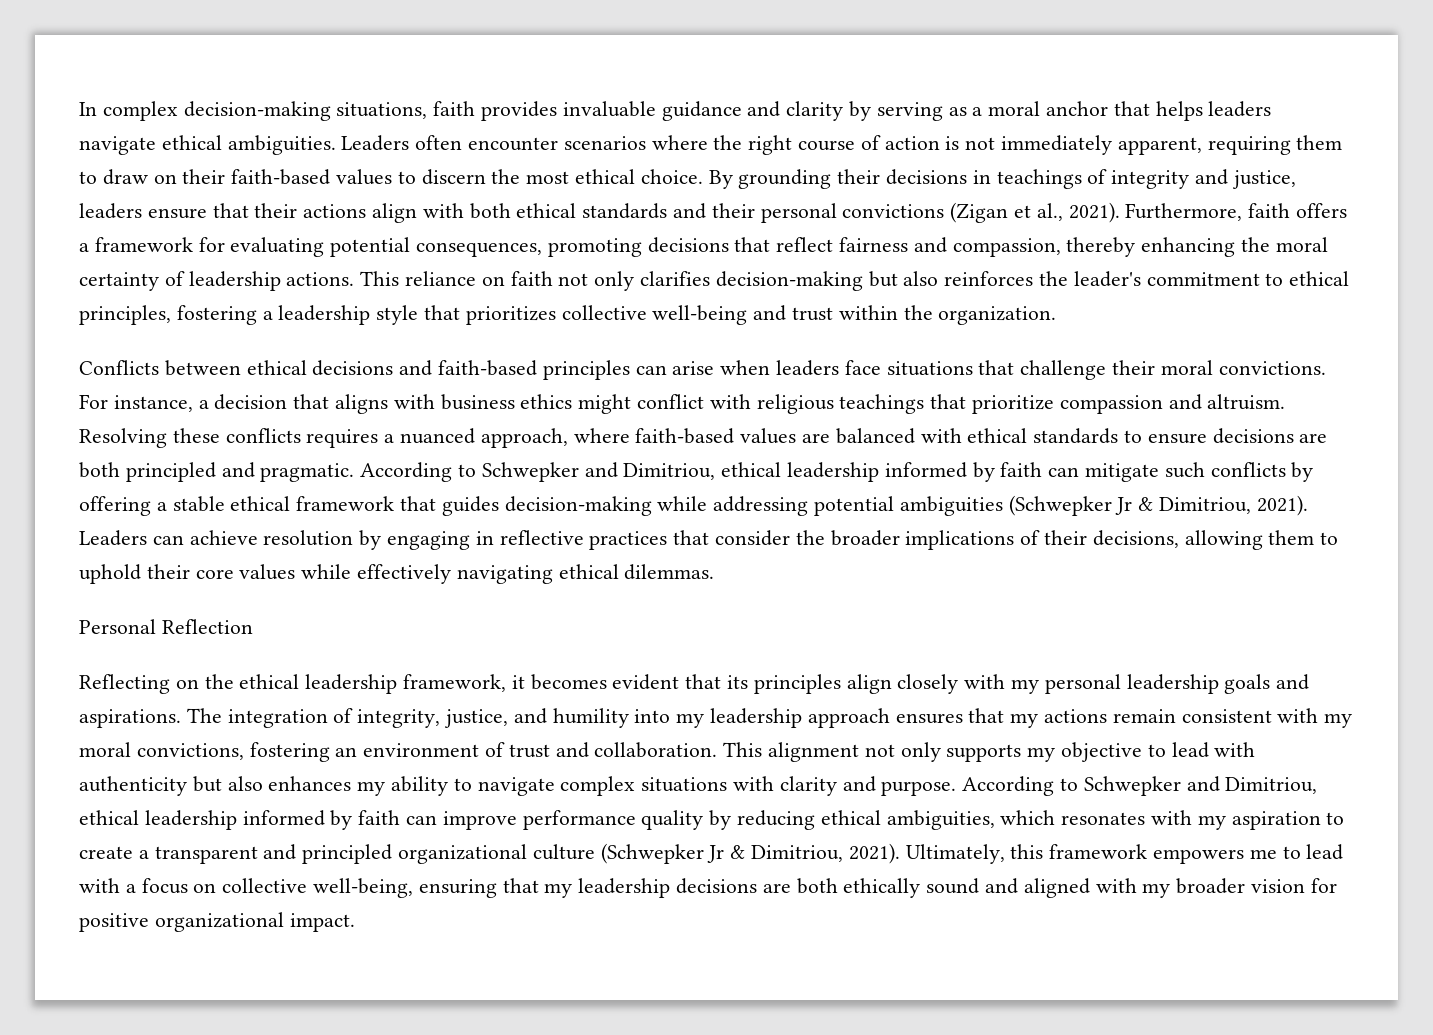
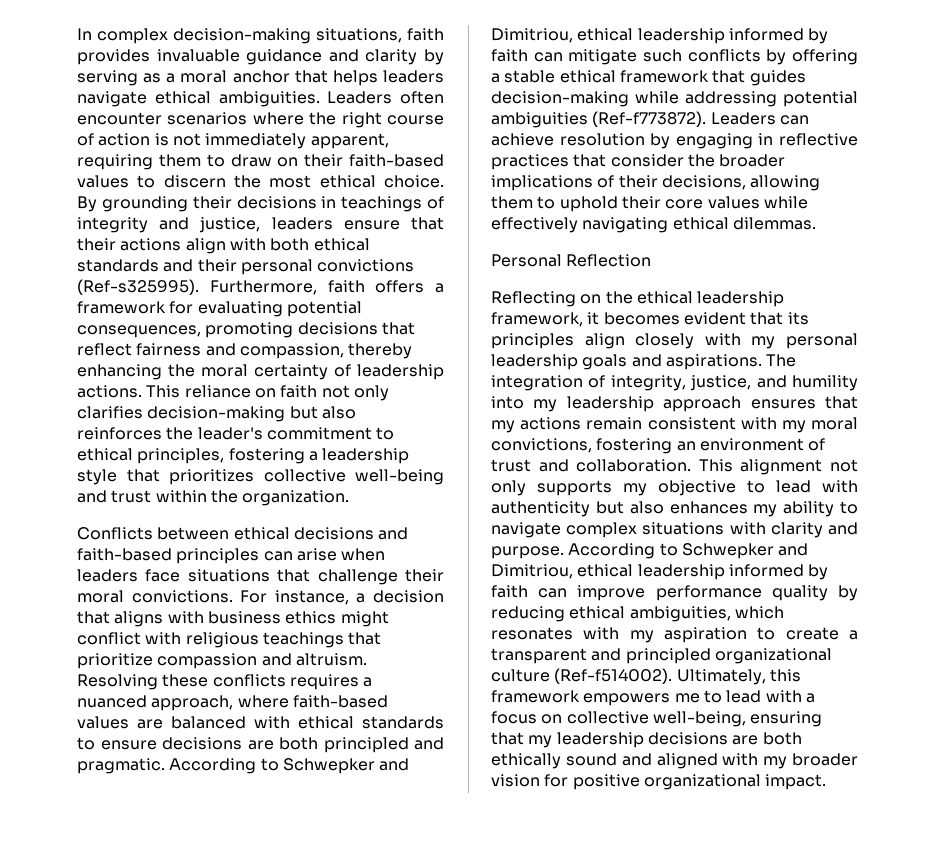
- By grounding their decisions in teachings of integrity and justice, leaders ensure that their actions align with both ethical standards and their personal convictions (Zigan et al., 2021).
+ By grounding their decisions in teachings of integrity and justice, leaders ensure that their actions align with both ethical standards and their personal convictions (Ref-s325995).
- According to Schwepker and Dimitriou, ethical leadership informed by faith can mitigate such conflicts by offering a stable ethical framework that guides decision-making while addressing potential ambiguities (Schwepker Jr & Dimitriou, 2021).
+ According to Schwepker and Dimitriou, ethical leadership informed by faith can mitigate such conflicts by offering a stable ethical framework that guides decision-making while addressing potential ambiguities (Ref-f773872).
- According to Schwepker and Dimitriou, ethical leadership informed by faith can improve performance quality by reducing ethical ambiguities, which resonates with my aspiration to create a transparent and principled organizational culture (Schwepker Jr & Dimitriou, 2021).
+ According to Schwepker and Dimitriou, ethical leadership informed by faith can improve performance quality by reducing ethical ambiguities, which resonates with my aspiration to create a transparent and principled organizational culture (Ref-f514002).

